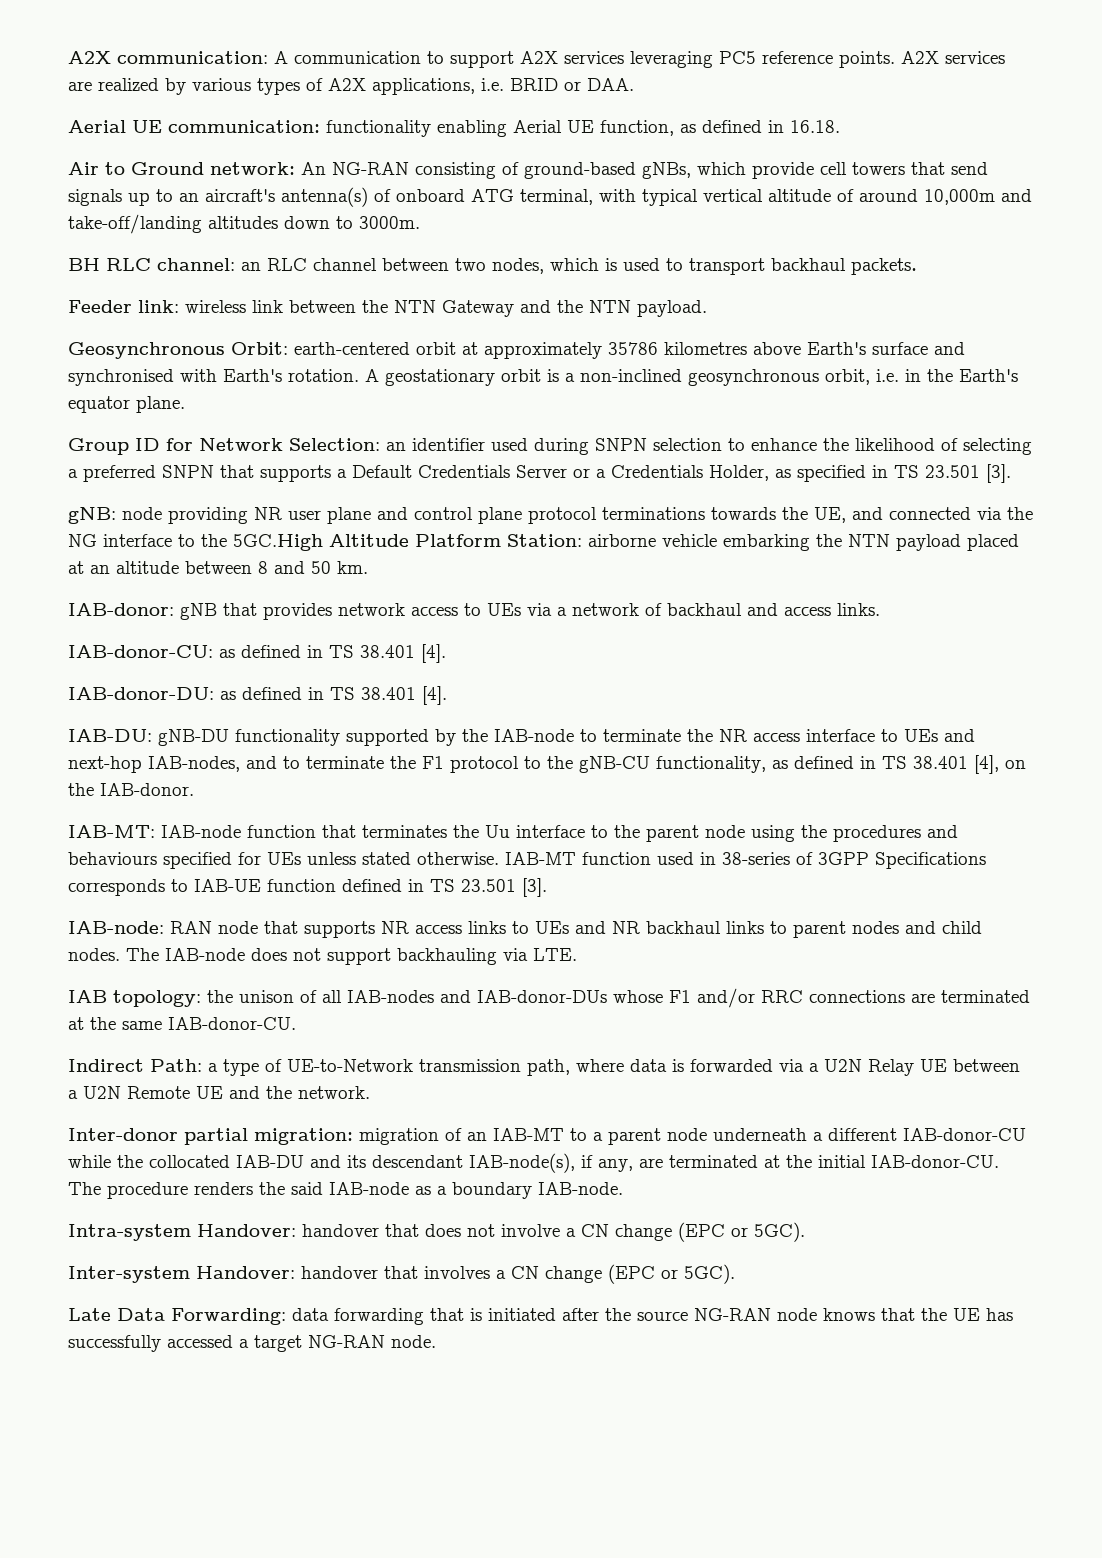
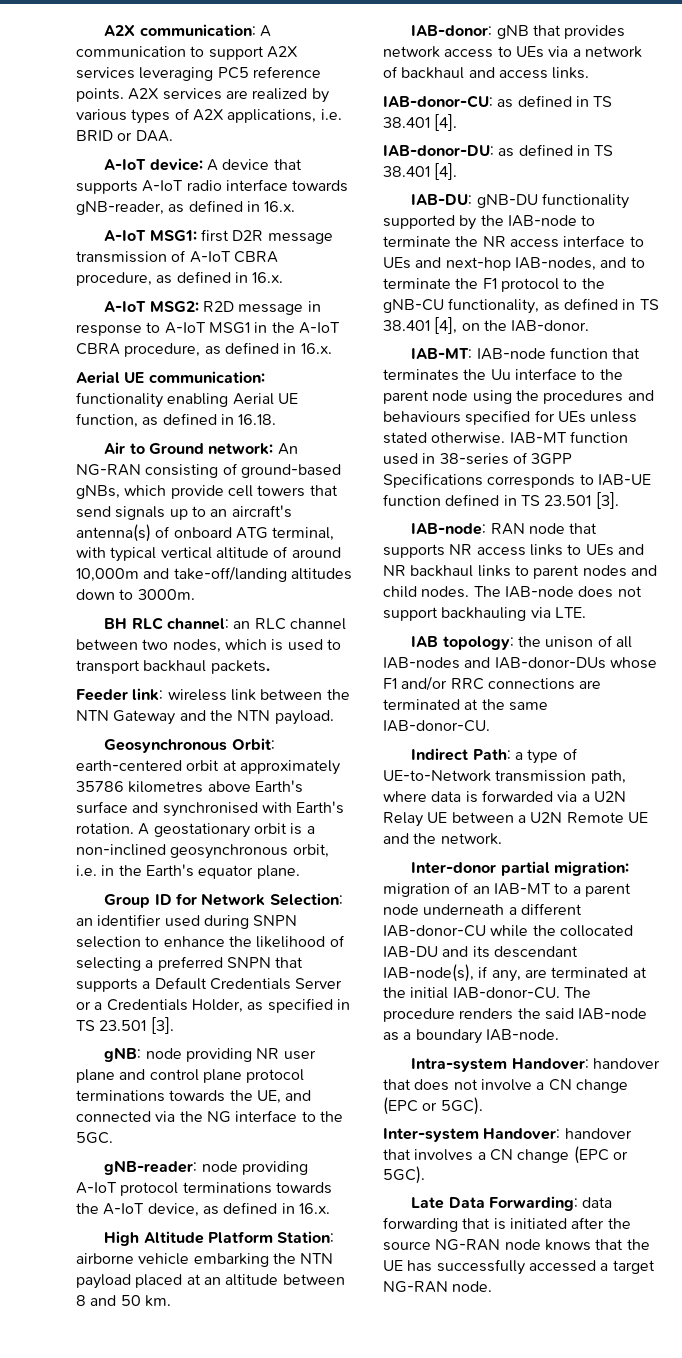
+ A-IoT device: A device that supports A-IoT radio interface towards gNB-reader, as defined in 16.x.
+ A-IoT MSG1: first D2R message transmission of A-IoT CBRA procedure, as defined in 16.x.
+ A-IoT MSG2: R2D message in response to A-IoT MSG1 in the A-IoT CBRA procedure, as defined in 16.x.
- gNB: node providing NR user plane and control plane protocol terminations towards the UE, and connected via the NG interface to the 5GC.High Altitude Platform Station: airborne vehicle embarking the NTN payload placed at an altitude between 8 and 50 km.
+ gNB: node providing NR user plane and control plane protocol terminations towards the UE, and connected via the NG interface to the 5GC.
+ gNB-reader: node providing A-IoT protocol terminations towards the A-IoT device, as defined in 16.x.
+ High Altitude Platform Station: airborne vehicle embarking the NTN payload placed at an altitude between 8 and 50 km.

